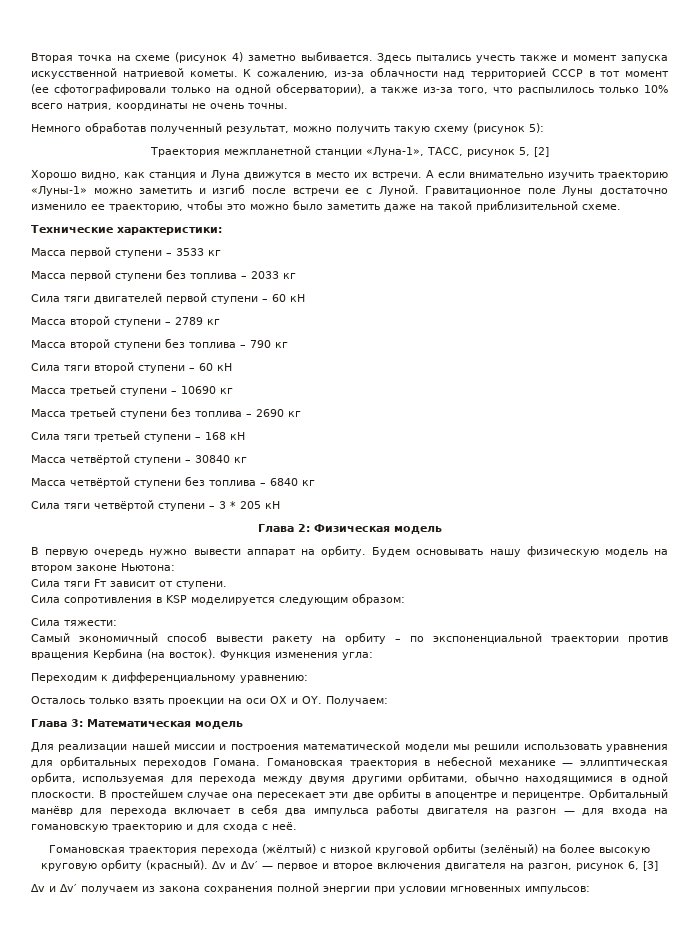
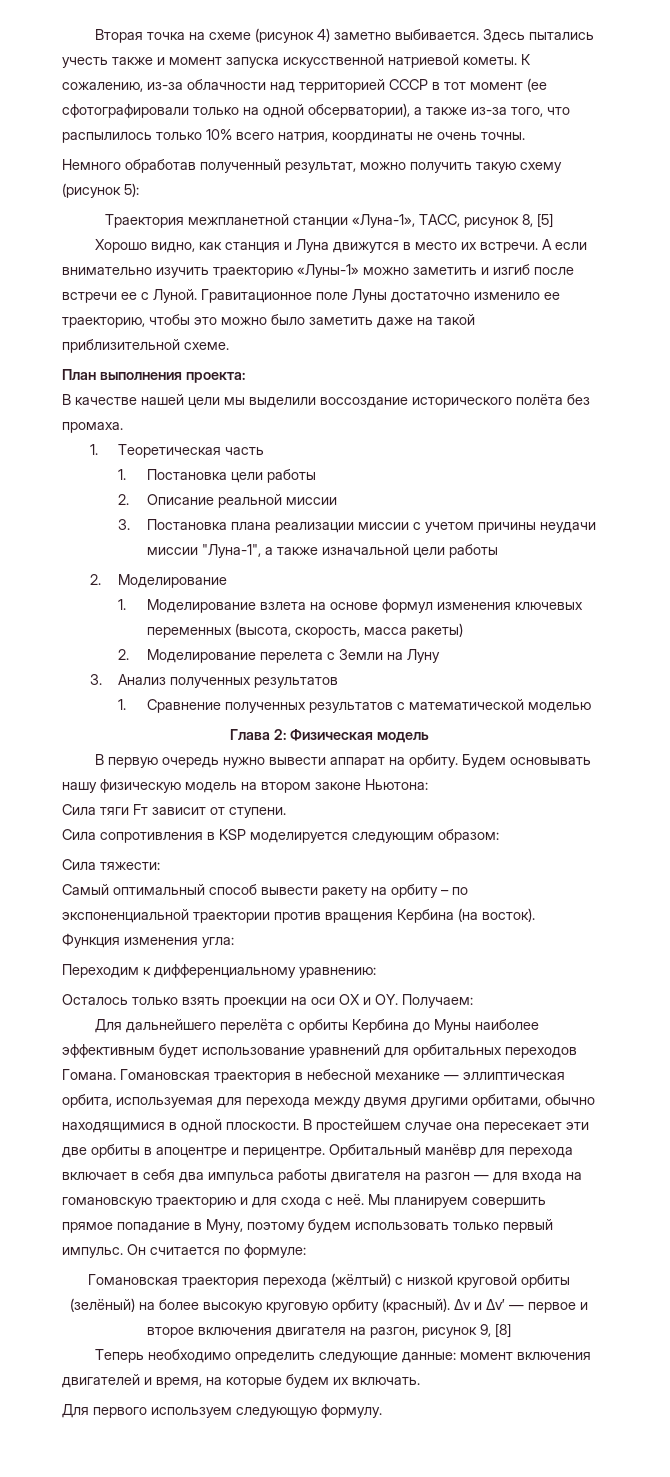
- Траектория межпланетной станции «Луна-1», ТАСС, рисунок 5, [2]
+ Траектория межпланетной станции «Луна-1», ТАСС, рисунок 8, [5]
- Технические характеристики:
- Масса первой ступени – 3533 кг
- Масса первой ступени без топлива – 2033 кг
- Сила тяги двигателей первой ступени – 60 кН
- Масса второй ступени – 2789 кг
- Масса второй ступени без топлива – 790 кг
- Сила тяги второй ступени – 60 кН
- Масса третьей ступени – 10690 кг
- Масса третьей ступени без топлива – 2690 кг
- Сила тяги третьей ступени – 168 кН
- Масса четвёртой ступени – 30840 кг
- Масса четвёртой ступени без топлива – 6840 кг
- Сила тяги четвёртой ступени – 3 * 205 кН
+ План выполнения проекта:
+ В качестве нашей цели мы выделили воссоздание исторического полёта без промаха.
+ 1. Теоретическая часть
+ 1. Постановка цели работы
+ 2. Описание реальной миссии
+ 3. Постановка плана реализации миссии с учетом причины неудачи миссии "Луна-1", а также изначальной цели работы
+ 2. Моделирование
+ 1. Моделирование взлета на основе формул изменения ключевых переменных (высота, скорость, масса ракеты)
+ 2. Моделирование перелета с Земли на Луну
+ 3. Анализ полученных результатов
+ 1. Сравнение полученных результатов с математической моделью
- Самый экономичный способ вывести ракету на орбиту – по экспоненциальной траектории против вращения Кербина (на восток).
+ Самый оптимальный способ вывести ракету на орбиту – по экспоненциальной траектории против вращения Кербина (на восток).
- Глава 3: Математическая модель
- Для реализации нашей миссии и построения математической модели мы решили использовать уравнения для орбитальных переходов Гомана.
+ Для дальнейшего перелёта с орбиты Кербина до Муны наиболее эффективным будет использование уравнений для орбитальных переходов Гомана.
+ Мы планируем совершить прямое попадание в Муну, поэтому будем использовать только первый импульс. Он считается по формуле:
- ∆v и ∆v′ — первое и второе включения двигателя на разгон, рисунок 6, [3]
- ∆v и ∆v′ получаем из закона сохранения полной энергии при условии мгновенных импульсов:
+ ∆v и ∆v′ — первое и второе включения двигателя на разгон, рисунок 9, [8]
+ Теперь необходимо определить следующие данные: момент включения двигателей и время, на которые будем их включать.
+ Для первого используем следующую формулу.

